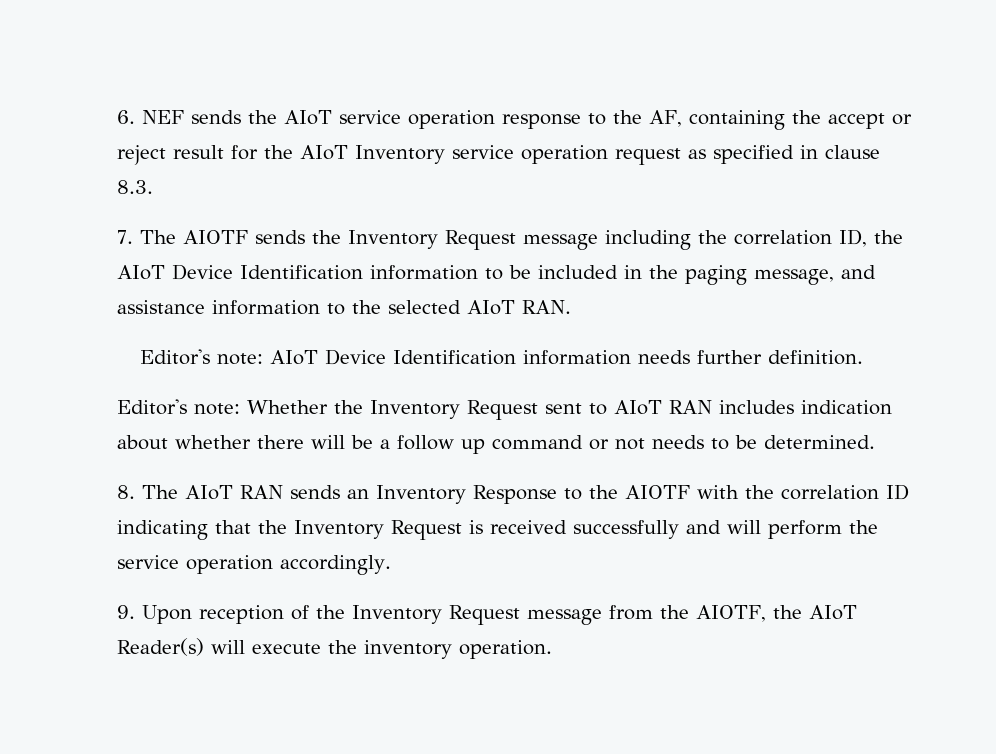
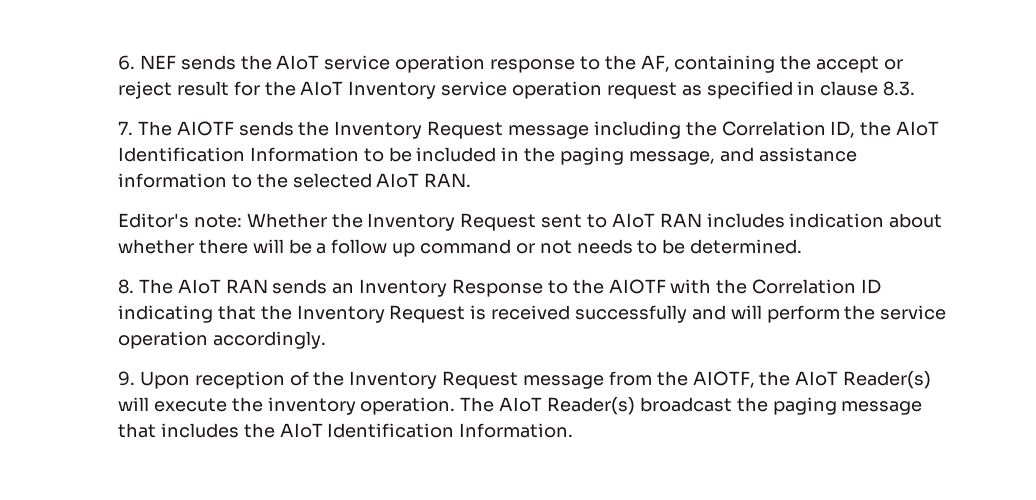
- 7. The AIOTF sends the Inventory Request message including the correlation ID, the AIoT Device Identification information to be included in the paging message, and assistance information to the selected AIoT RAN.
+ 7. The AIOTF sends the Inventory Request message including the Correlation ID, the AIoT Identification Information to be included in the paging message, and assistance information to the selected AIoT RAN.
- Editor's note: AIoT Device Identification information needs further definition.
- 8. The AIoT RAN sends an Inventory Response to the AIOTF with the correlation ID indicating that the Inventory Request is received successfully and will perform the service operation accordingly.
+ 8. The AIoT RAN sends an Inventory Response to the AIOTF with the Correlation ID indicating that the Inventory Request is received successfully and will perform the service operation accordingly.
+ The AIoT Reader(s) broadcast the paging message that includes the AIoT Identification Information.

